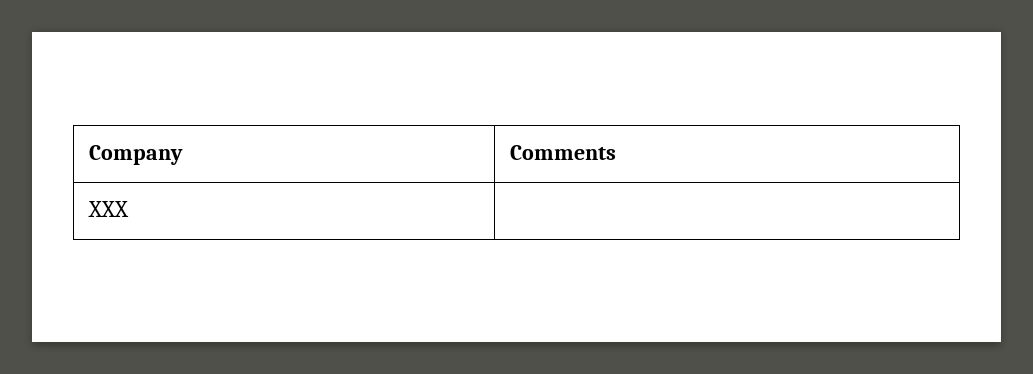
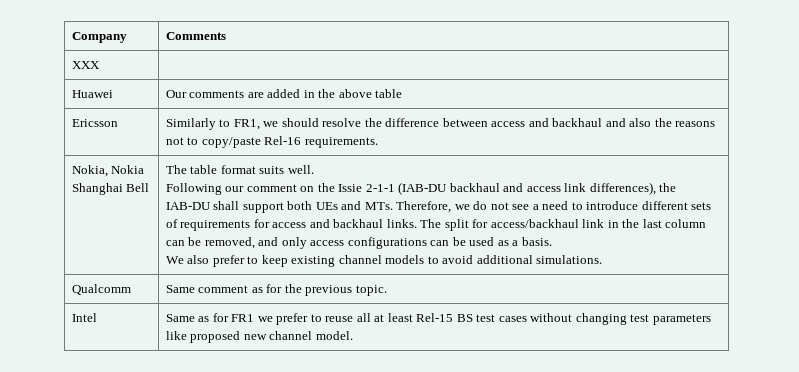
+ Huawei | Our comments are added in the above table
+ Ericsson | Similarly to FR1, we should resolve the difference between access and backhaul and also the reasons not to copy/paste Rel-16 requirements.
+ Nokia, Nokia Shanghai Bell | The table format suits well.
+ Following our comment on the Issie 2-1-1 (IAB-DU backhaul and access link differences), the IAB-DU shall support both UEs and MTs. Therefore, we do not see a need to introduce different sets of requirements for access and backhaul links. The split for access/backhaul link in the last column can be removed, and only access configurations can be used as a basis.
+ We also prefer to keep existing channel models to avoid additional simulations.
+ Qualcomm | Same comment as for the previous topic.
+ Intel | Same as for FR1 we prefer to reuse all at least Rel-15 BS test cases without changing test parameters like proposed new channel model.

